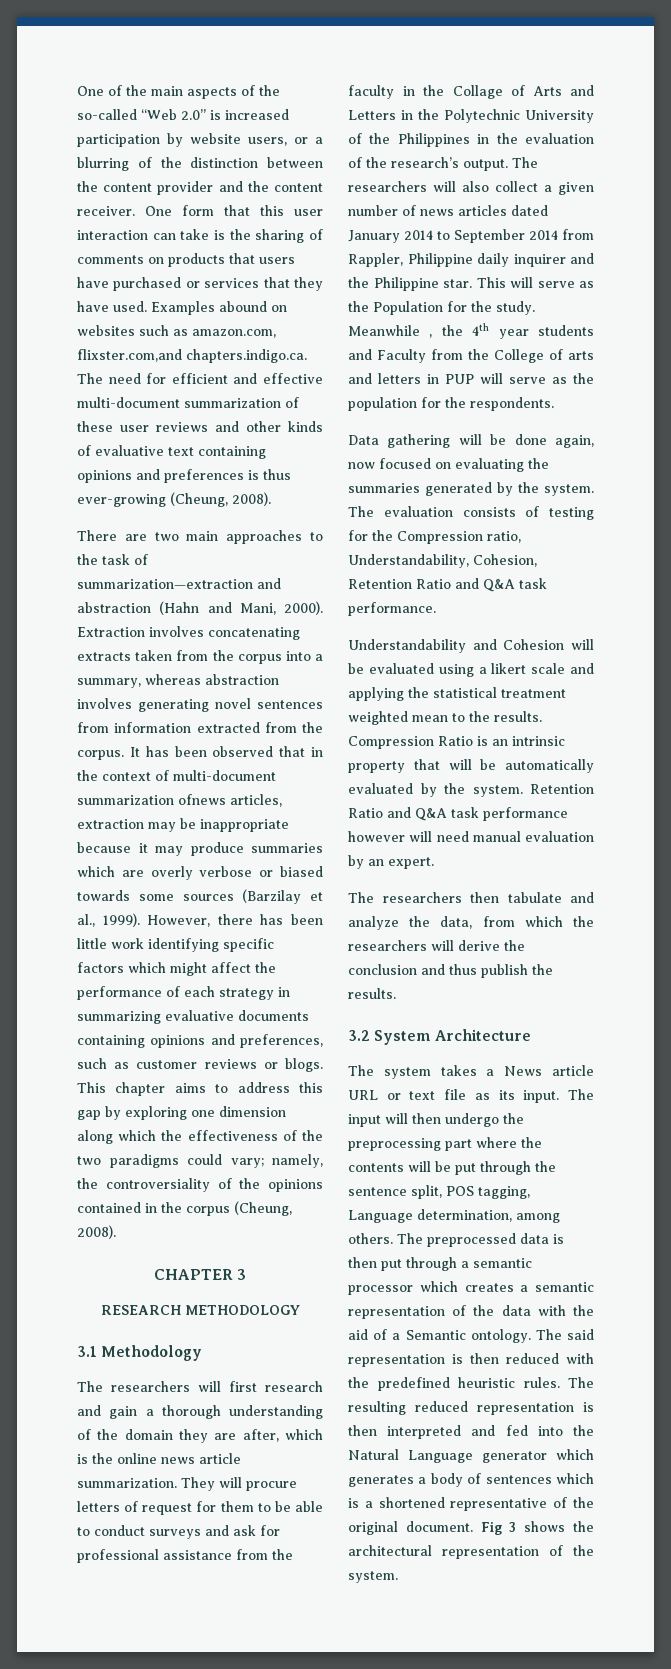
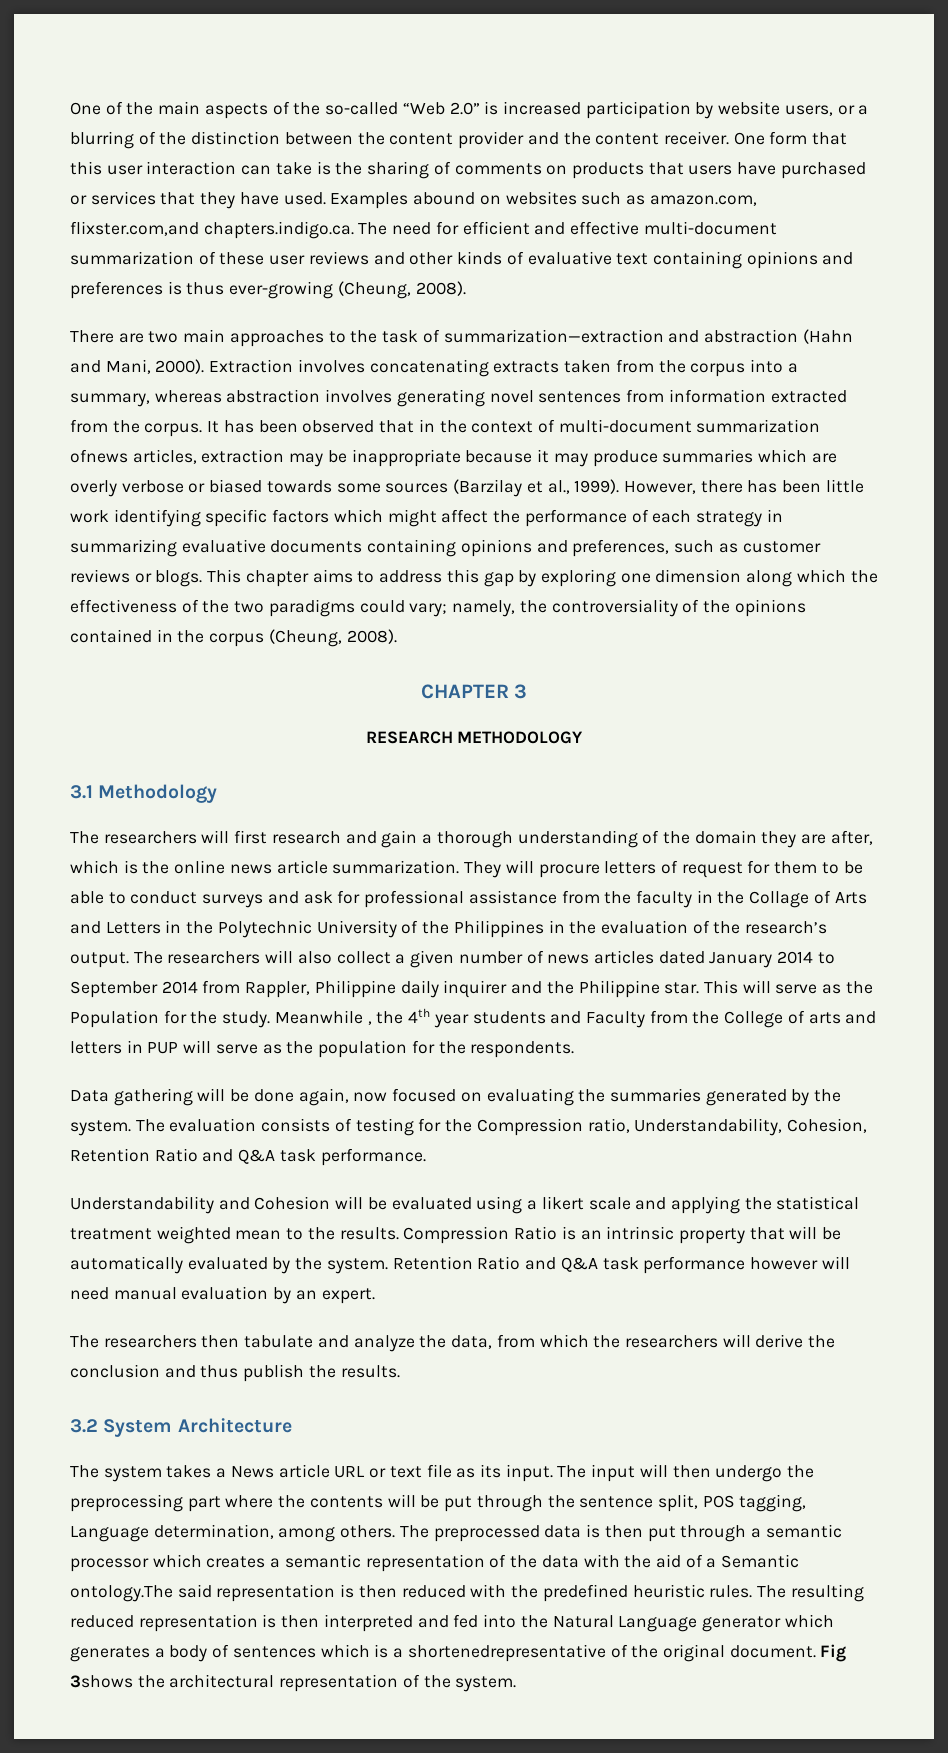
- The preprocessed data is then put through a semantic processor which creates a semantic representation of the data with the aid of a Semantic ontology. The said representation is then reduced with the predefined heuristic rules.
+ The preprocessed data is then put through a semantic processor which creates a semantic representation of the data with the aid of a Semantic ontology.The said representation is then reduced with the predefined heuristic rules.
- The resulting reduced representation is then interpreted and fed into the Natural Language generator which generates a body of sentences which is a shortened representative of the original document.
+ The resulting reduced representation is then interpreted and fed into the Natural Language generator which generates a body of sentences which is a shortenedrepresentative of the original document.
- Fig 3 shows the architectural representation of the system.
+ Fig 3shows the architectural representation of the system.

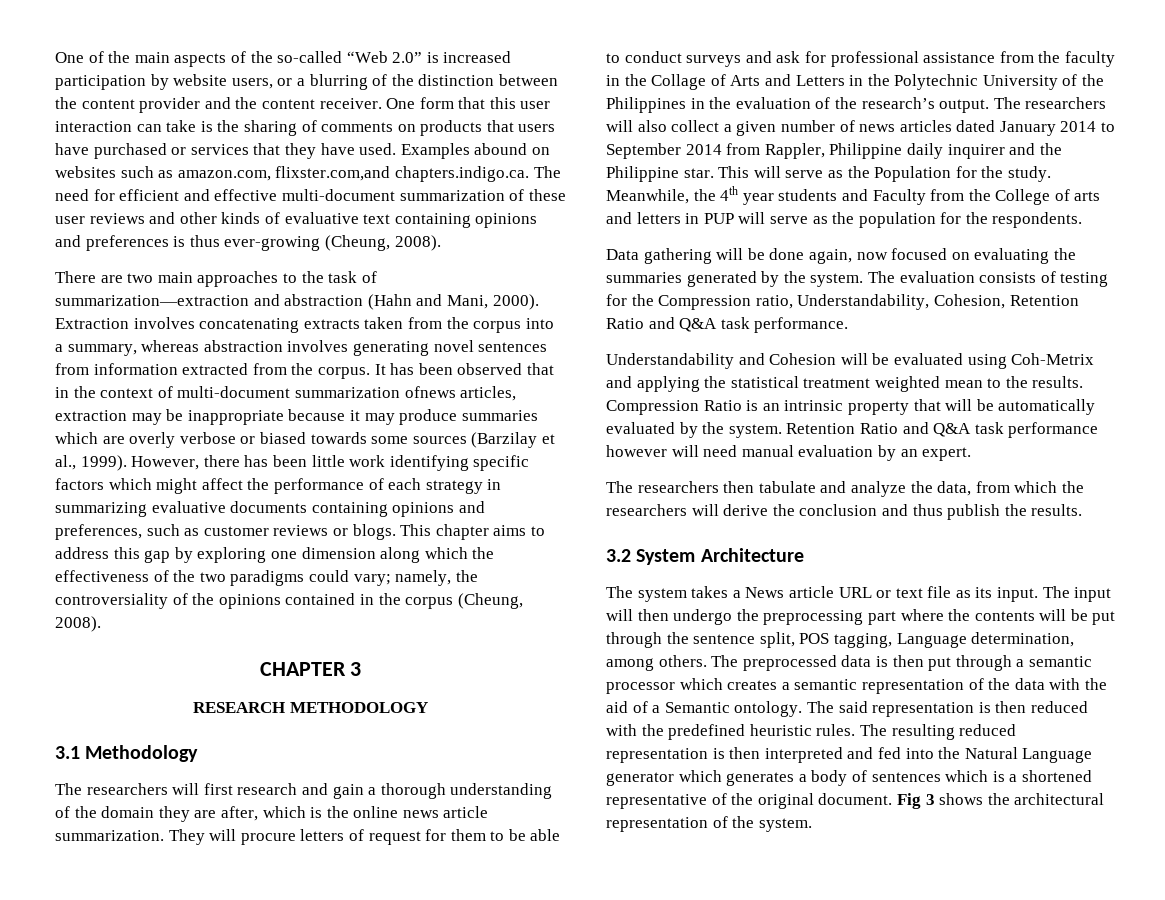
- Meanwhile , the 4th year students and Faculty from the College of arts and letters in PUP will serve as the population for the respondents.
+ Meanwhile, the 4th year students and Faculty from the College of arts and letters in PUP will serve as the population for the respondents.
- Understandability and Cohesion will be evaluated using a likert scale and applying the statistical treatment weighted mean to the results.
+ Understandability and Cohesion will be evaluated using Coh-Metrix and applying the statistical treatment weighted mean to the results.
- The preprocessed data is then put through a semantic processor which creates a semantic representation of the data with the aid of a Semantic ontology.The said representation is then reduced with the predefined heuristic rules.
+ The preprocessed data is then put through a semantic processor which creates a semantic representation of the data with the aid of a Semantic ontology. The said representation is then reduced with the predefined heuristic rules.
- The resulting reduced representation is then interpreted and fed into the Natural Language generator which generates a body of sentences which is a shortenedrepresentative of the original document.
+ The resulting reduced representation is then interpreted and fed into the Natural Language generator which generates a body of sentences which is a shortened representative of the original document.
- Fig 3shows the architectural representation of the system.
+ Fig 3 shows the architectural representation of the system.

